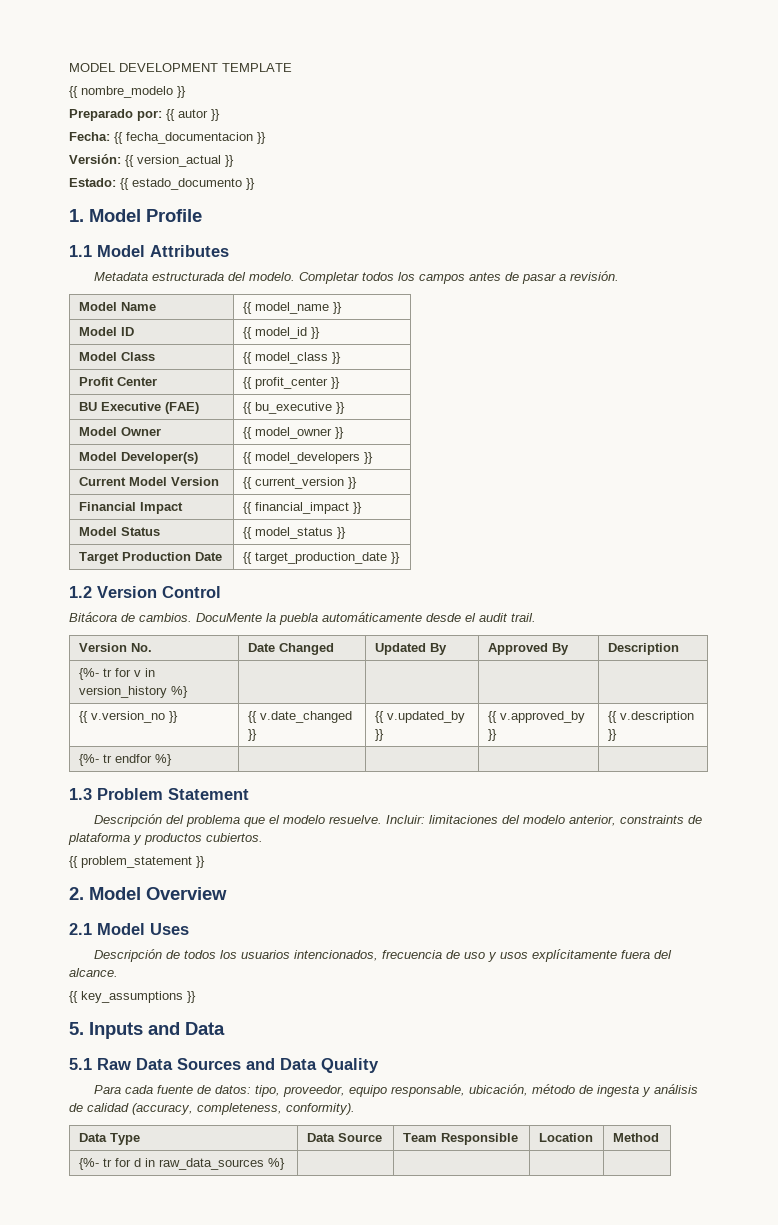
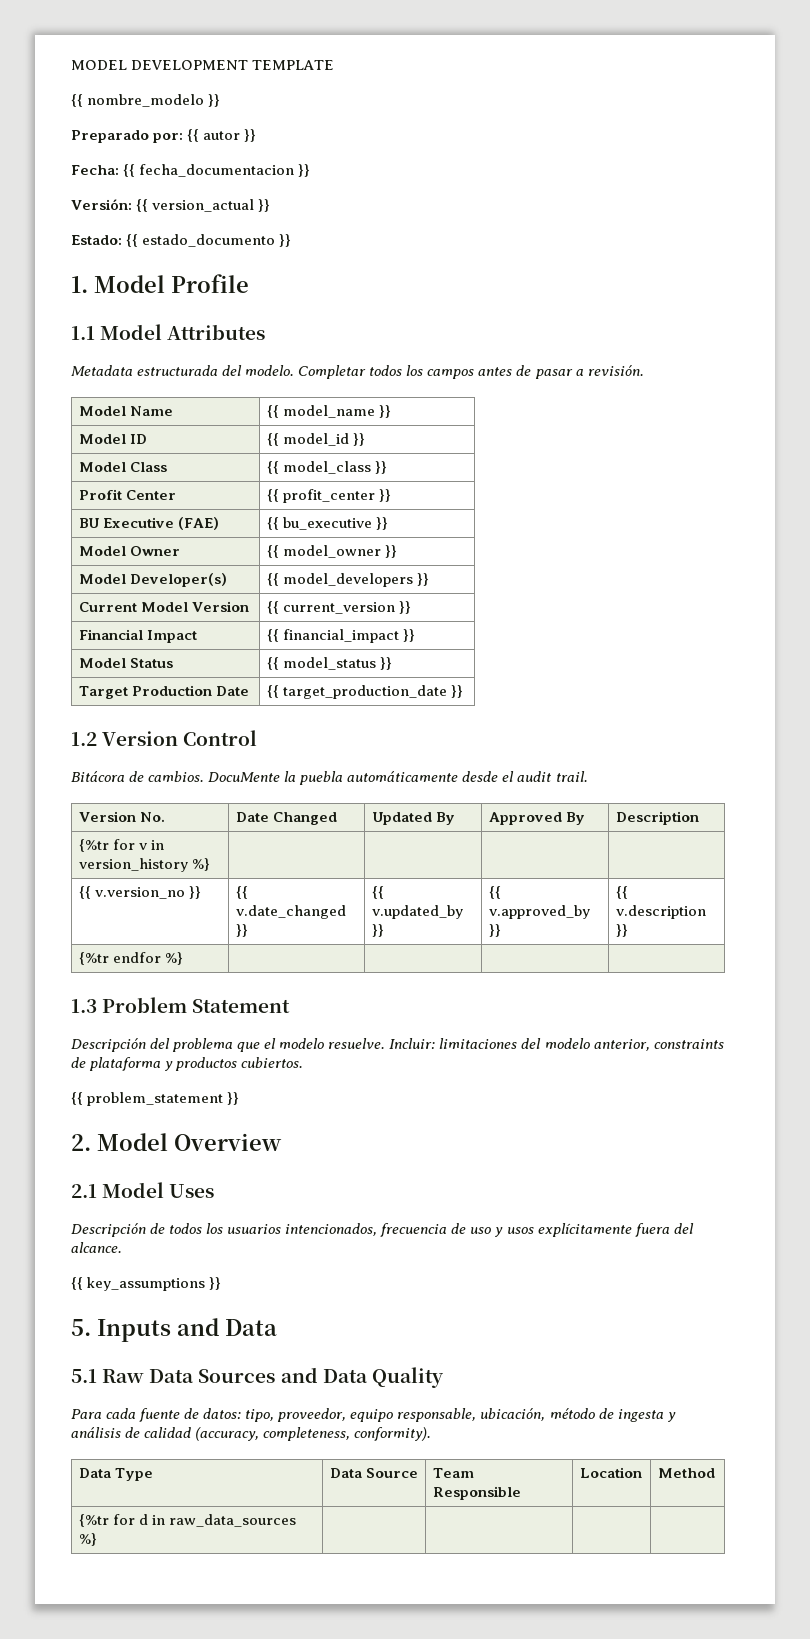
- {%- tr for v in version_history %} | | | |
+ {%tr for v in version_history %} | | | |
- {%- tr endfor %} | | | |
+ {%tr endfor %} | | | |
- {%- tr for d in raw_data_sources %} | | | |
+ {%tr for d in raw_data_sources %} | | | |

